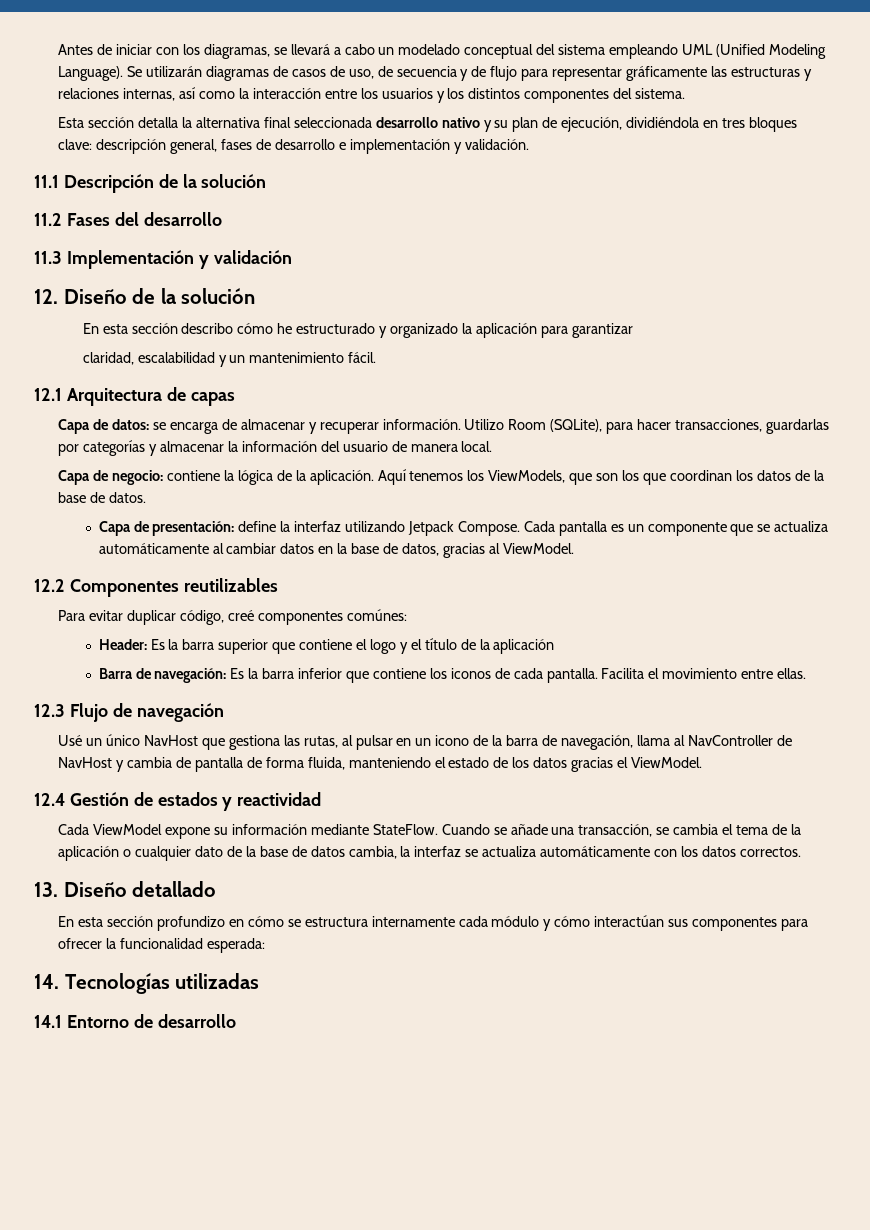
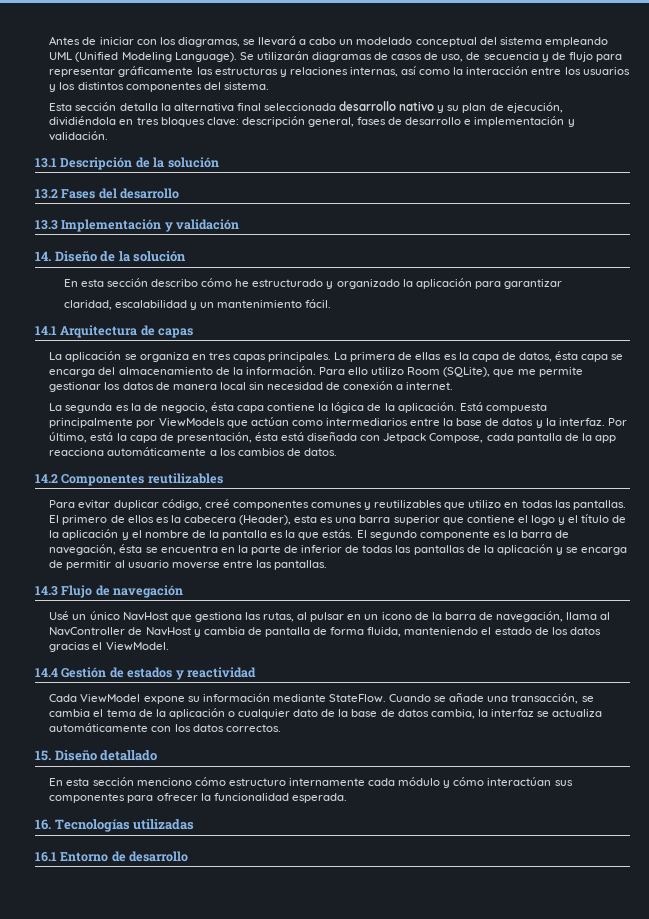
- 11.1 Descripción de la solución
+ 13.1 Descripción de la solución
- 11.2 Fases del desarrollo
+ 13.2 Fases del desarrollo
- 11.3 Implementación y validación
+ 13.3 Implementación y validación
- 12. Diseño de la solución
+ 14. Diseño de la solución
- 12.1 Arquitectura de capas
+ 14.1 Arquitectura de capas
- Capa de datos: se encarga de almacenar y recuperar información. Utilizo Room (SQLite), para hacer transacciones, guardarlas por categorías y almacenar la información del usuario de manera local.
- Capa de negocio: contiene la lógica de la aplicación.
+ La aplicación se organiza en tres capas principales. La primera de ellas es la capa de datos, ésta capa se encarga del almacenamiento de la información. Para ello utilizo Room (SQLite), que me permite gestionar los datos de manera local sin necesidad de conexión a internet.
+ La segunda es la de negocio, ésta capa contiene la lógica de la aplicación.
- Aquí tenemos los ViewModels, que son los que coordinan los datos de la base de datos.
- Capa de presentación: define la interfaz utilizando Jetpack Compose. Cada pantalla es un componente que se actualiza automáticamente al cambiar datos en la base de datos, gracias al ViewModel.
- 12.2 Componentes reutilizables
+ Está compuesta principalmente por ViewModels que actúan como intermediarios entre la base de datos y la interfaz. Por último, está la capa de presentación, ésta está diseñada con Jetpack Compose, cada pantalla de la app reacciona automáticamente a los cambios de datos.
+ 14.2 Componentes reutilizables
- Para evitar duplicar código, creé componentes comúnes:
- Header: Es la barra superior que contiene el logo y el título de la aplicación
- Barra de navegación: Es la barra inferior que contiene los iconos de cada pantalla. Facilita el movimiento entre ellas.
- 12.3 Flujo de navegación
+ Para evitar duplicar código, creé componentes comunes y reutilizables que utilizo en todas las pantallas. El primero de ellos es la cabecera (Header), esta es una barra superior que contiene el logo y el título de la aplicación y el nombre de la pantalla es la que estás. El segundo componente es la barra de navegación, ésta se encuentra en la parte de inferior de todas las pantallas de la aplicación y se encarga de permitir al usuario moverse entre las pantallas.
+ 14.3 Flujo de navegación
- 12.4 Gestión de estados y reactividad
+ 14.4 Gestión de estados y reactividad
- 13. Diseño detallado
+ 15. Diseño detallado
- En esta sección profundizo en cómo se estructura internamente cada módulo y cómo interactúan sus componentes para ofrecer la funcionalidad esperada:
- 14. Tecnologías utilizadas
+ En esta sección menciono cómo estructuro internamente cada módulo y cómo interactúan sus componentes para ofrecer la funcionalidad esperada.
+ 16. Tecnologías utilizadas
- 14.1 Entorno de desarrollo
+ 16.1 Entorno de desarrollo

